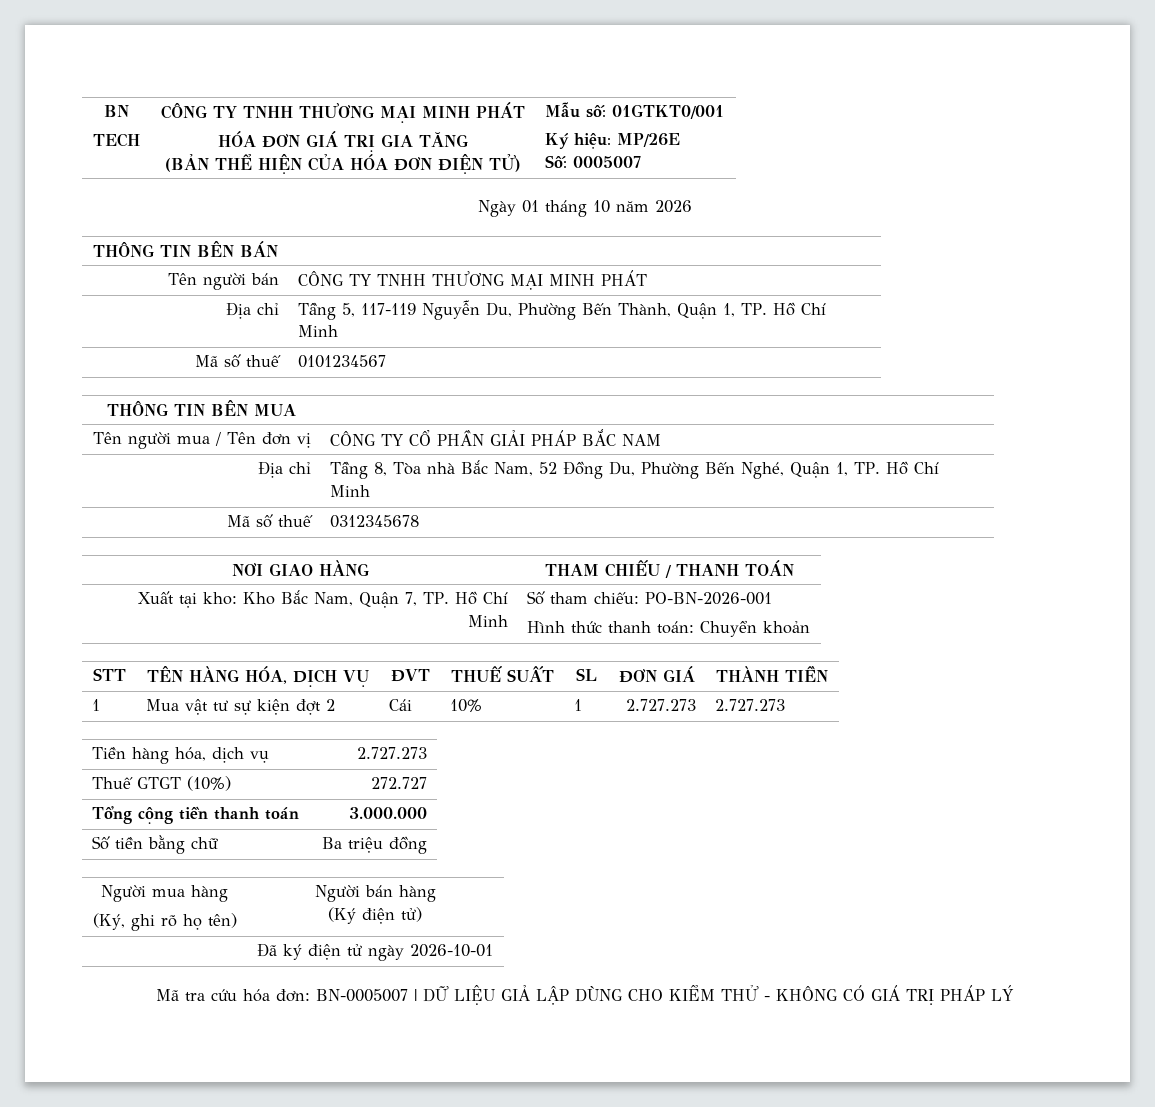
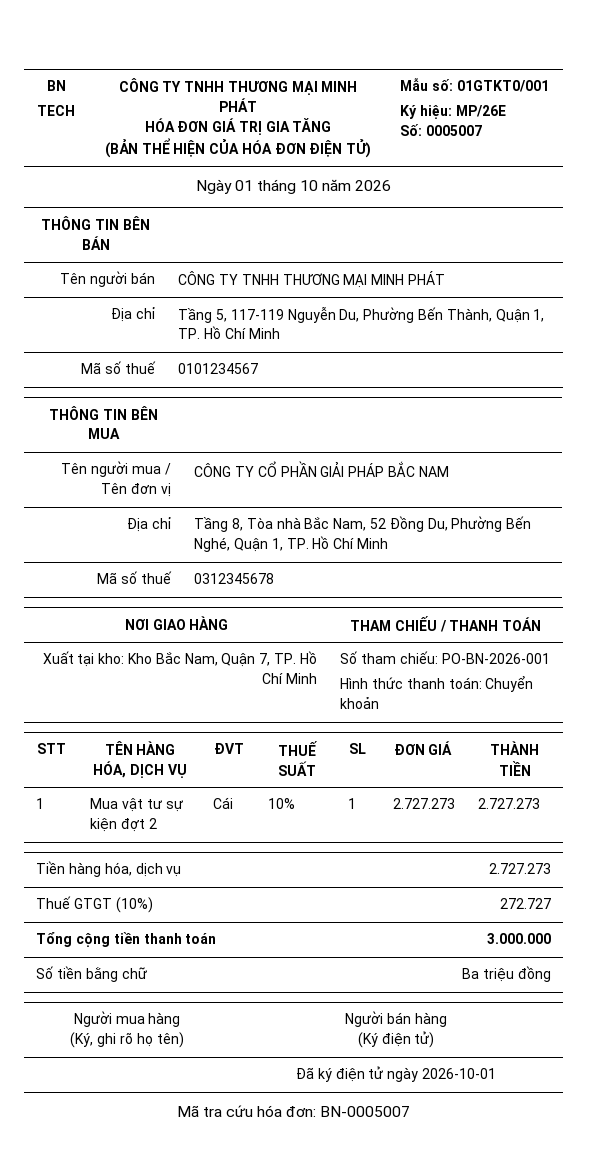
- Mã tra cứu hóa đơn: BN-0005007 | DỮ LIỆU GIẢ LẬP DÙNG CHO KIỂM THỬ - KHÔNG CÓ GIÁ TRỊ PHÁP LÝ
+ Mã tra cứu hóa đơn: BN-0005007

